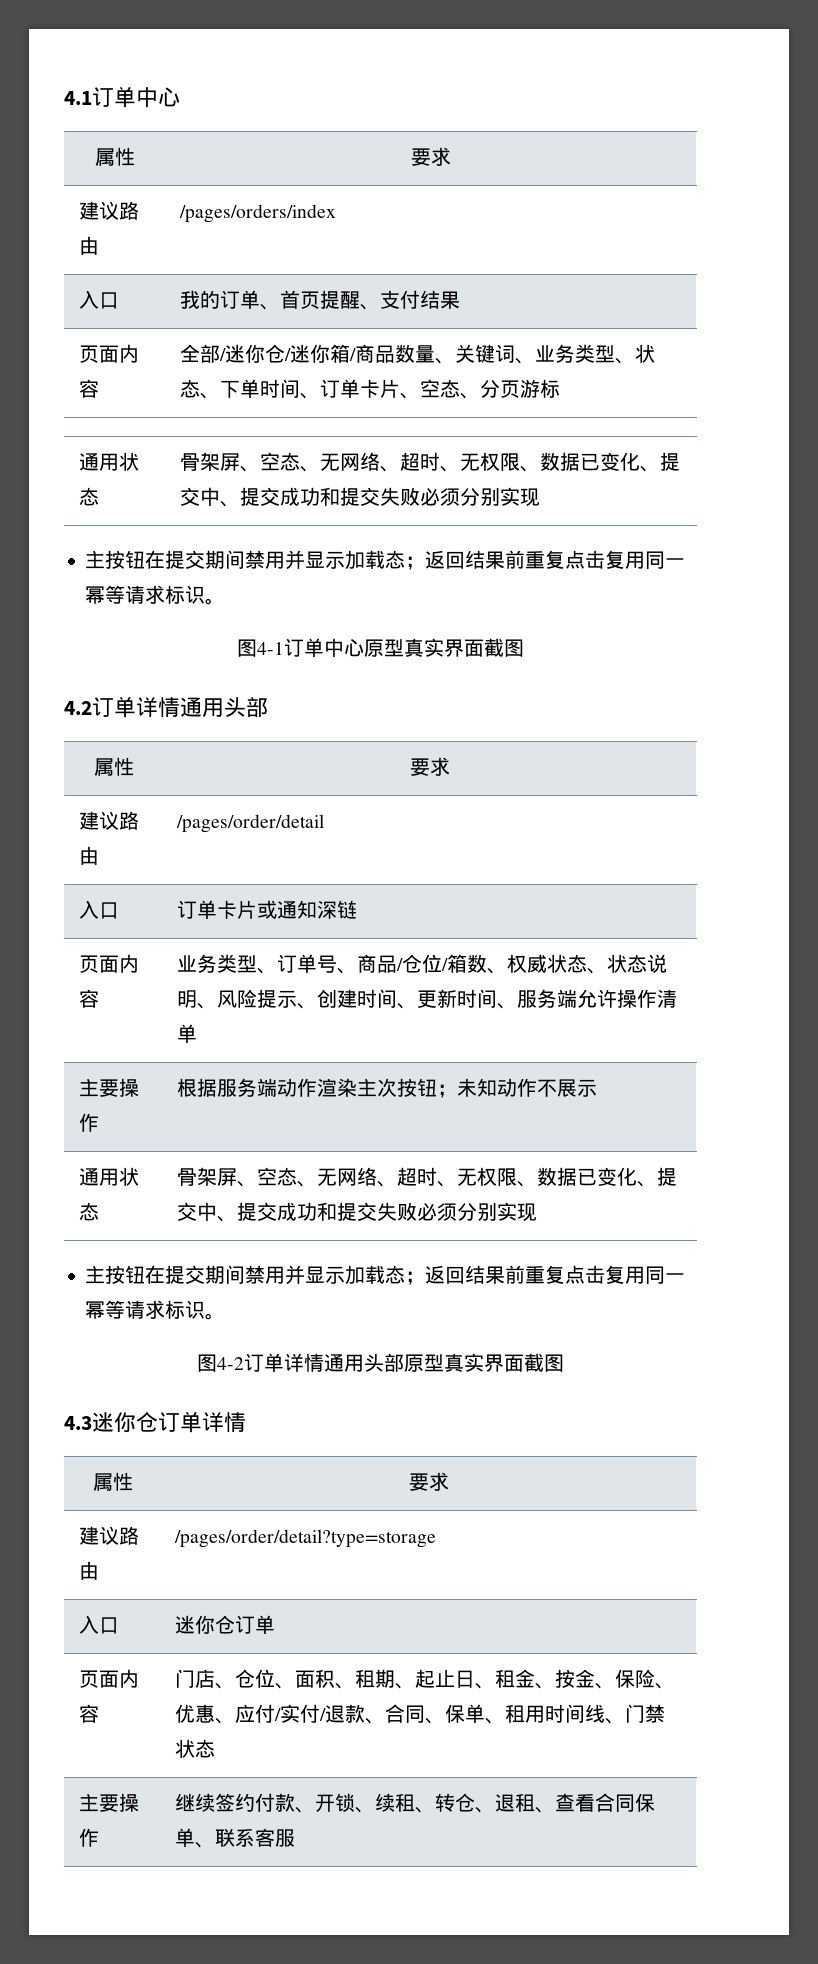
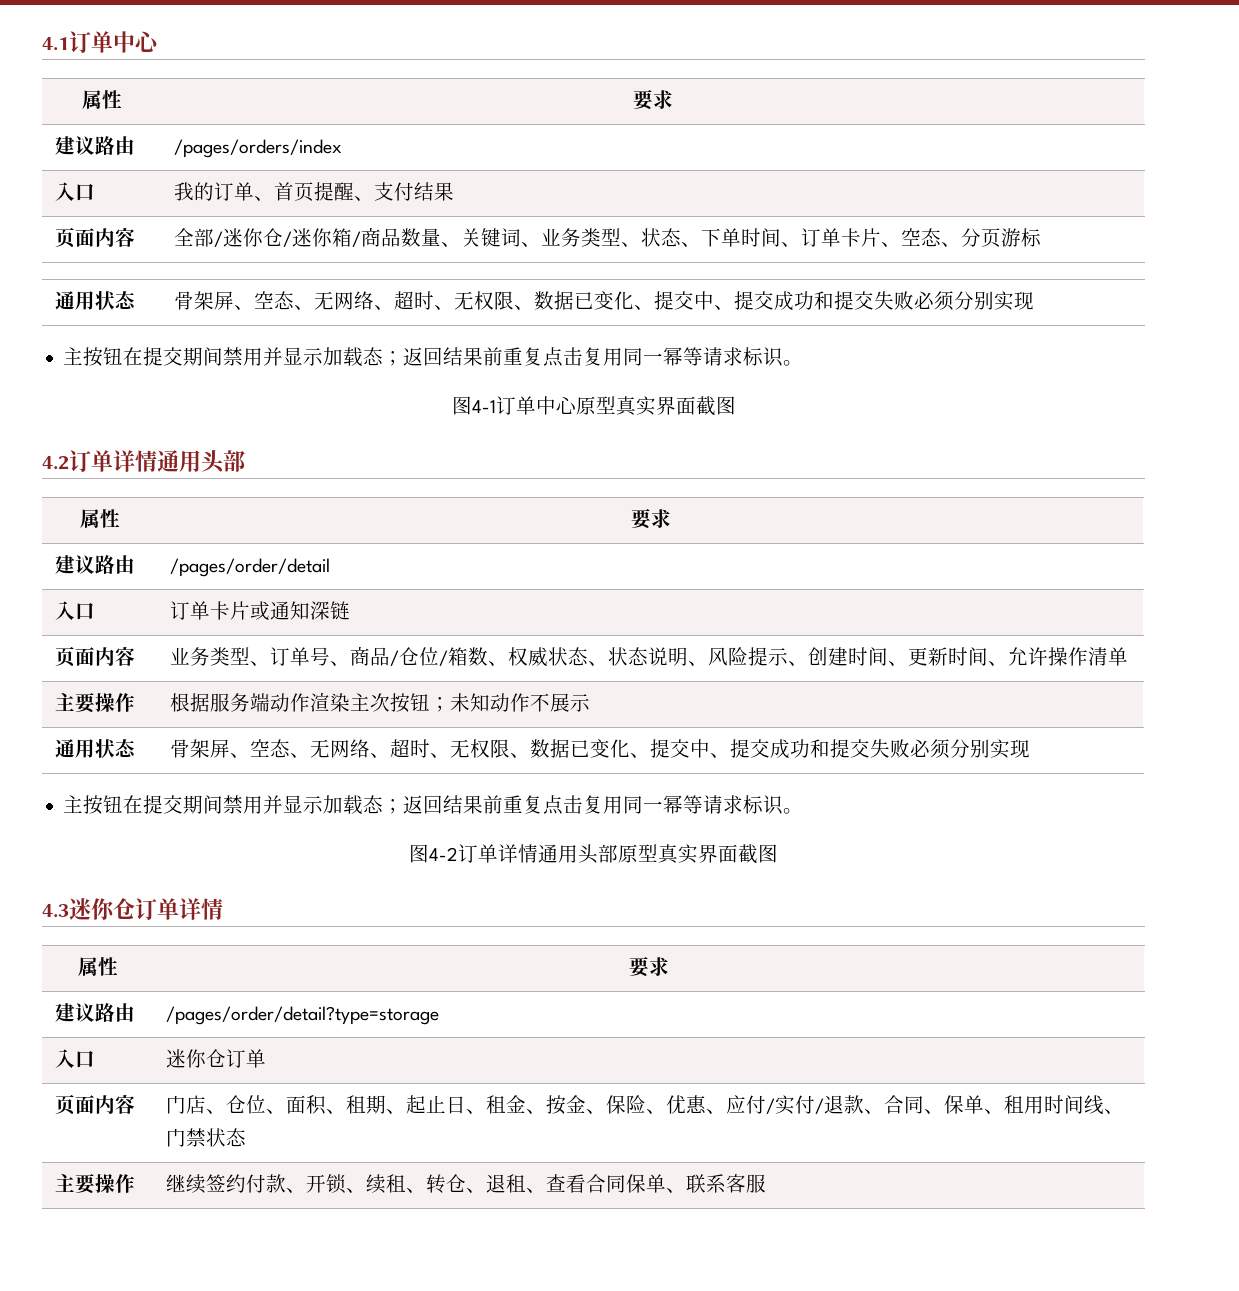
- 页面内容 | 业务类型、订单号、商品/仓位/箱数、权威状态、状态说明、风险提示、创建时间、更新时间、服务端允许操作清单
+ 页面内容 | 业务类型、订单号、商品/仓位/箱数、权威状态、状态说明、风险提示、创建时间、更新时间、允许操作清单

